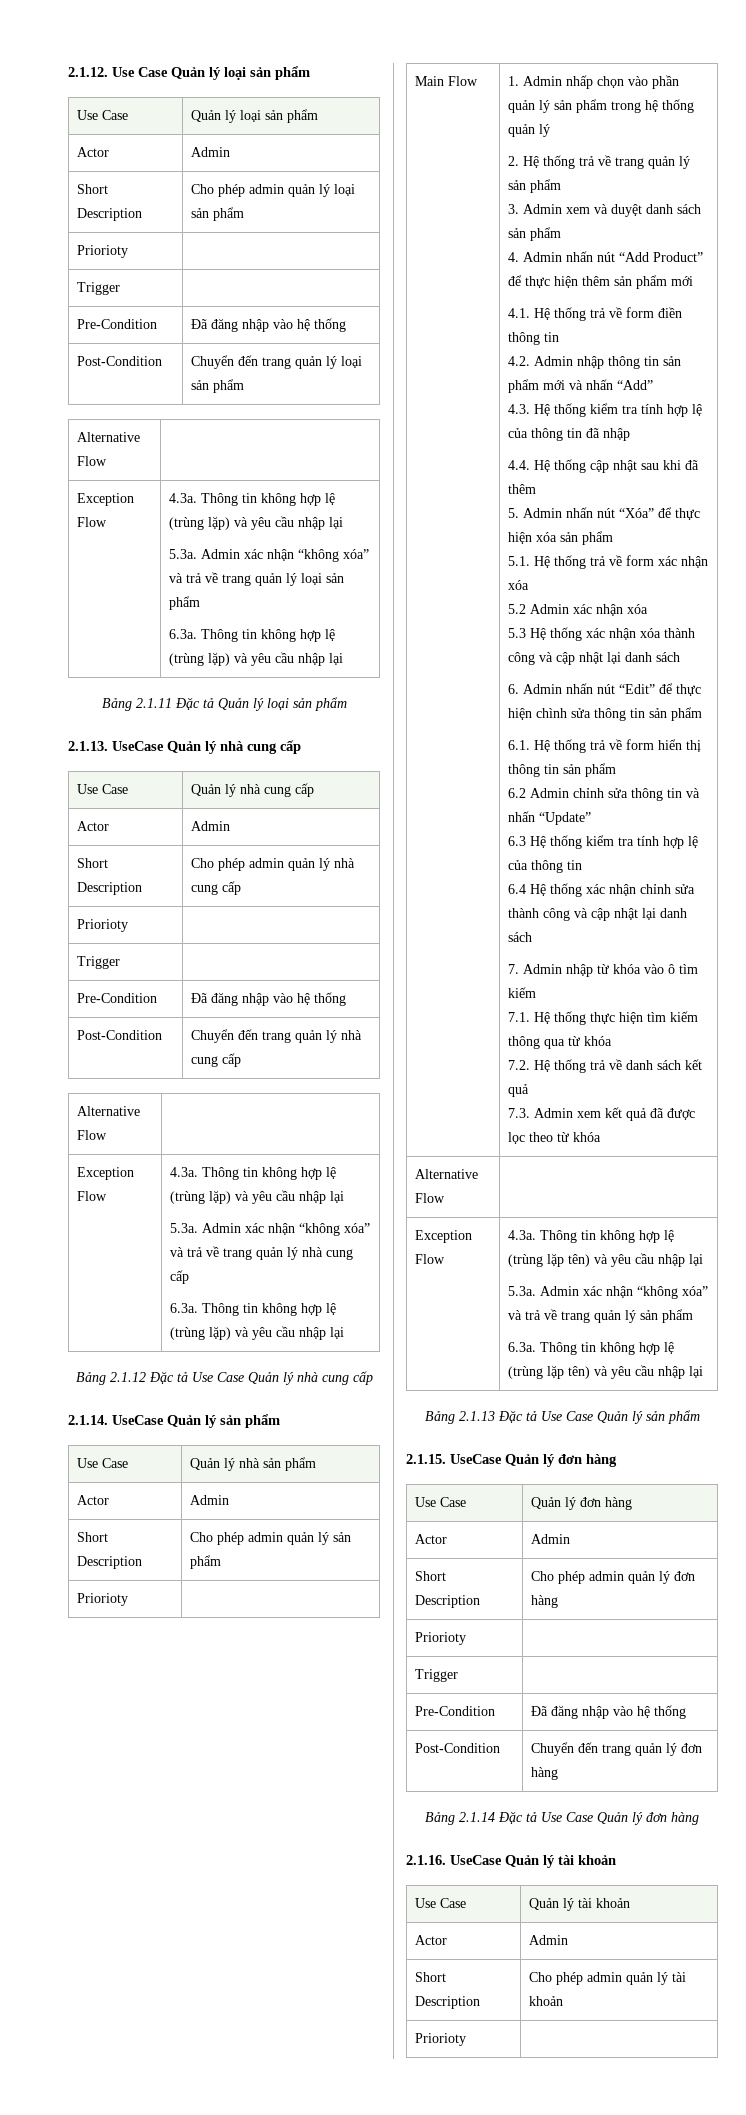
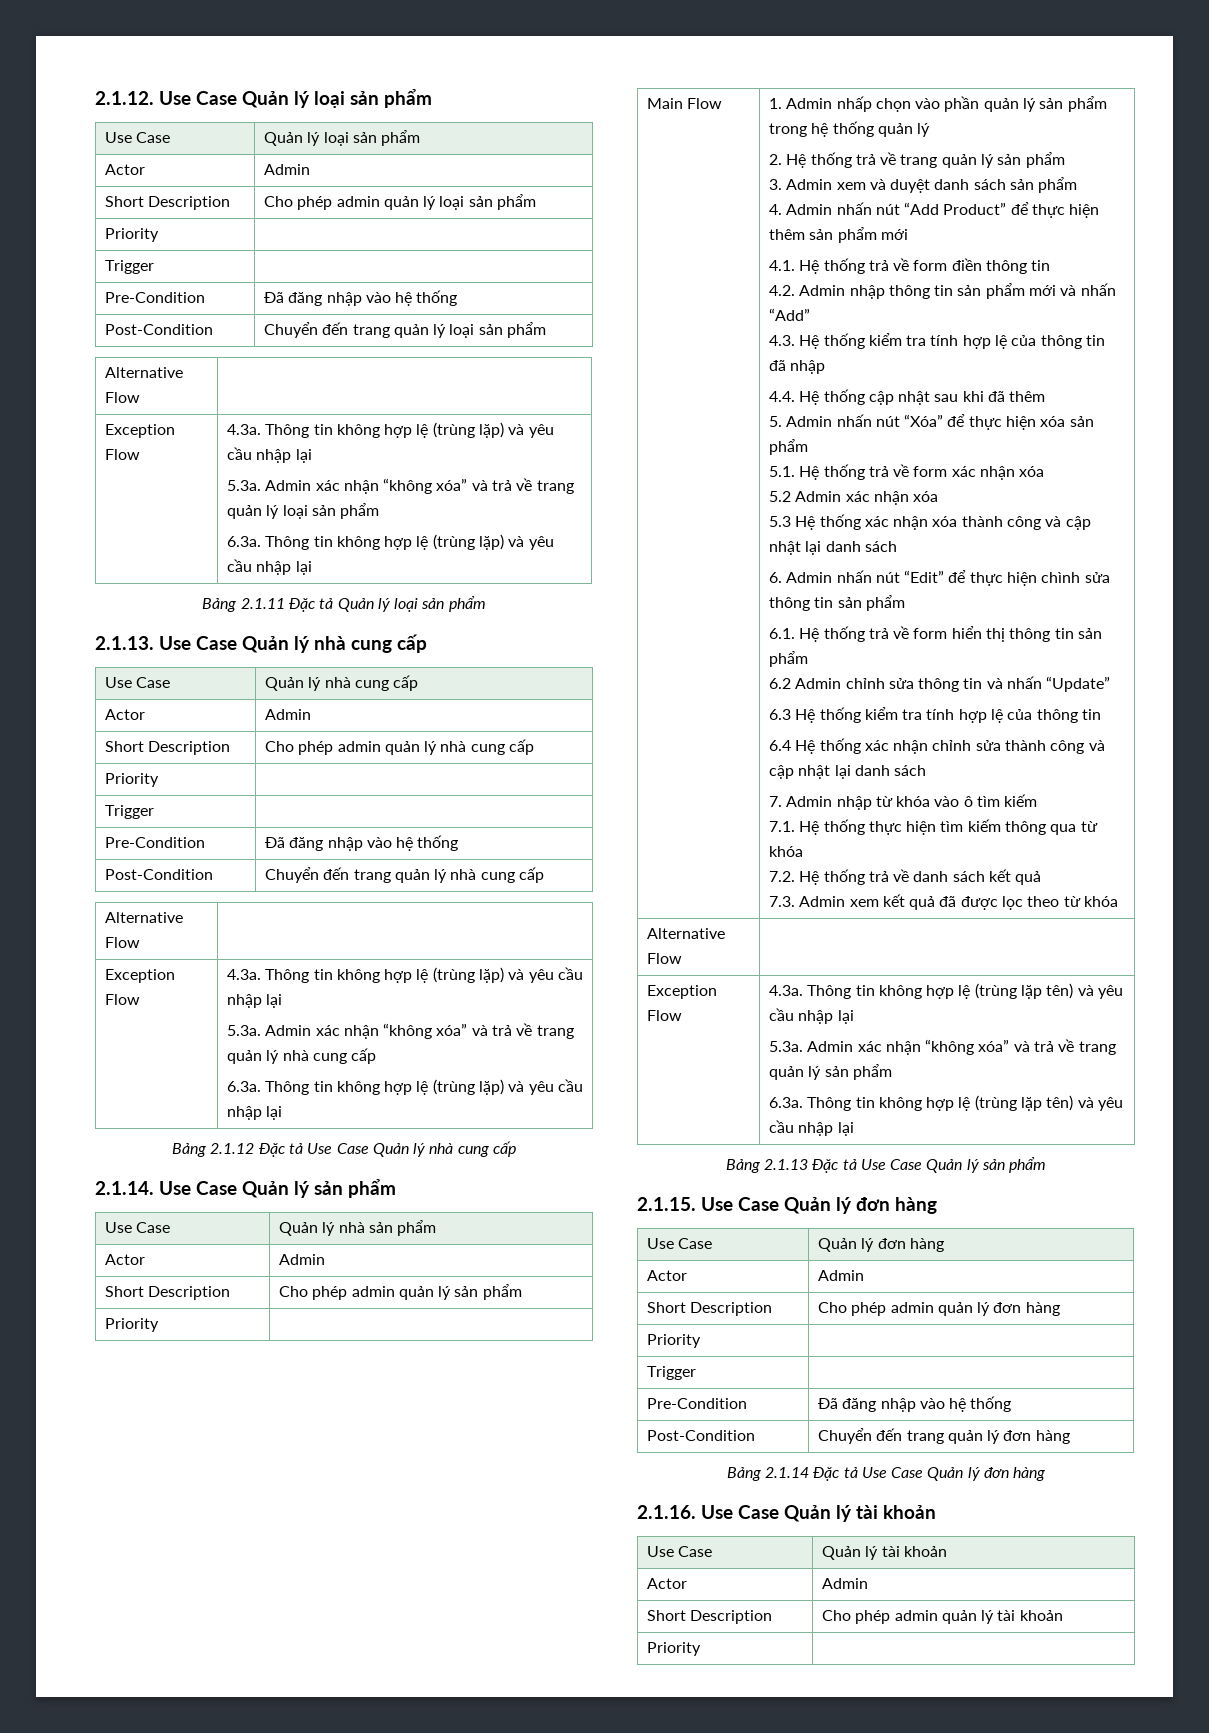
  Short Description | Cho phép admin quản lý loại sản phẩm
- Priorioty |
+ Priority |
- 2.1.13. UseCase Quản lý nhà cung cấp
+ 2.1.13. Use Case Quản lý nhà cung cấp
  Short Description | Cho phép admin quản lý nhà cung cấp
- Priorioty |
+ Priority |
- 2.1.14. UseCase Quản lý sản phẩm
+ 2.1.14. Use Case Quản lý sản phẩm
  Short Description | Cho phép admin quản lý sản phẩm
- Priorioty |
+ Priority |
- 2.1.15. UseCase Quản lý đơn hàng
+ 2.1.15. Use Case Quản lý đơn hàng
  Short Description | Cho phép admin quản lý đơn hàng
- Priorioty |
+ Priority |
- 2.1.16. UseCase Quản lý tài khoản
+ 2.1.16. Use Case Quản lý tài khoản
  Short Description | Cho phép admin quản lý tài khoản
- Priorioty |
+ Priority |

